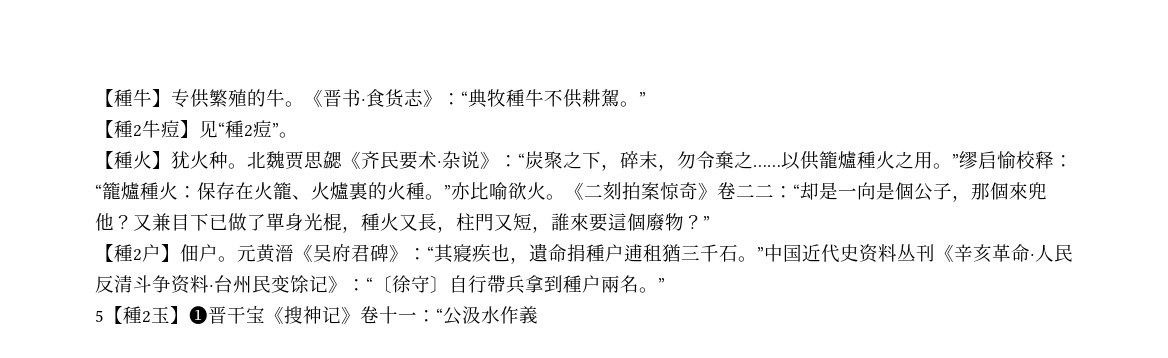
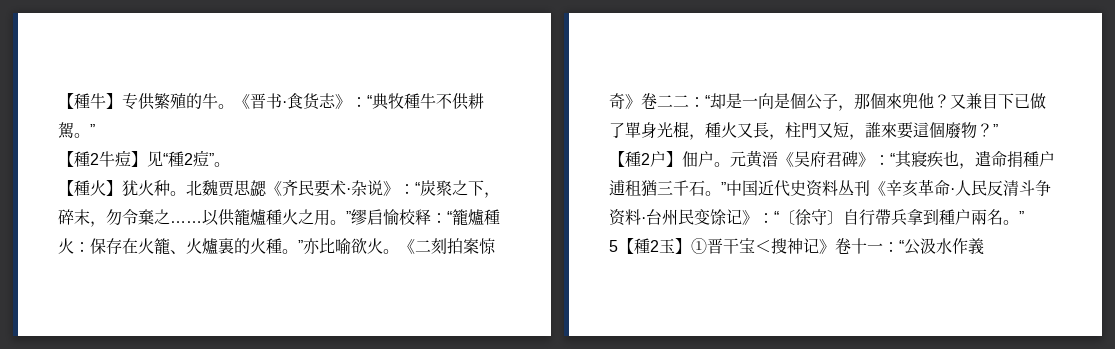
- 元黄溍《吴府君碑》：“其寢疾也，遺命捐種户逋租猶三千石。”中国近代史资料丛刊《辛亥革命·人民反清斗争资料·台州民变馀记》：“〔徐守〕自行帶兵拿到種户兩名。”
+ 元黄溍《吴府君碑》：“其寢疾也，遣命捐種户逋租猶三千石。”中国近代史资料丛刊《辛亥革命·人民反清斗争资料·台州民变馀记》：“〔徐守〕自行帶兵拿到種户兩名。”
- 5【種2玉】❶晋干宝《搜神记》卷十一：“公汲水作義
+ 5【種2玉】①晋干宝＜搜神记》卷十一：“公汲水作義

